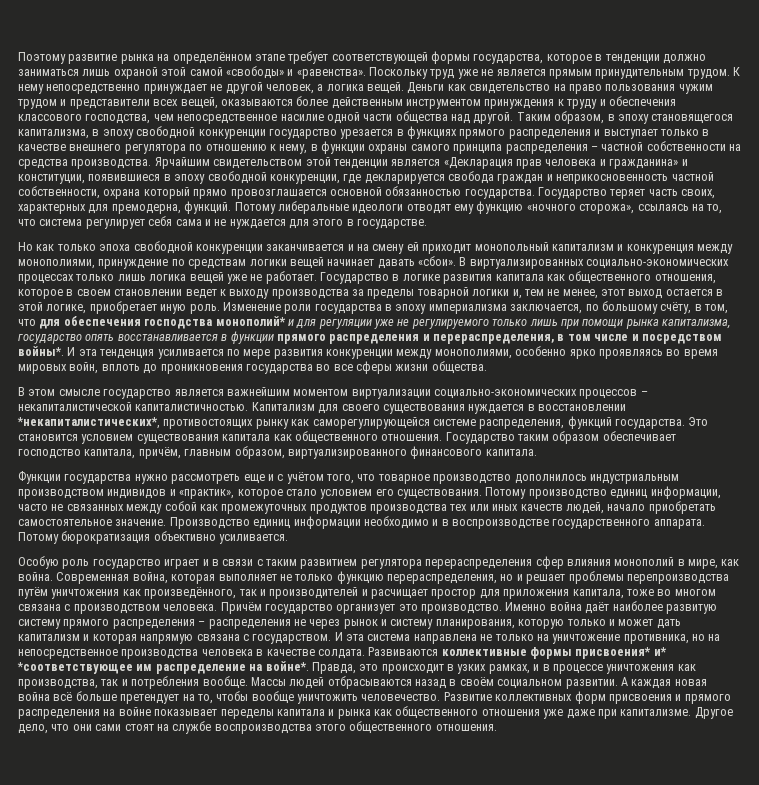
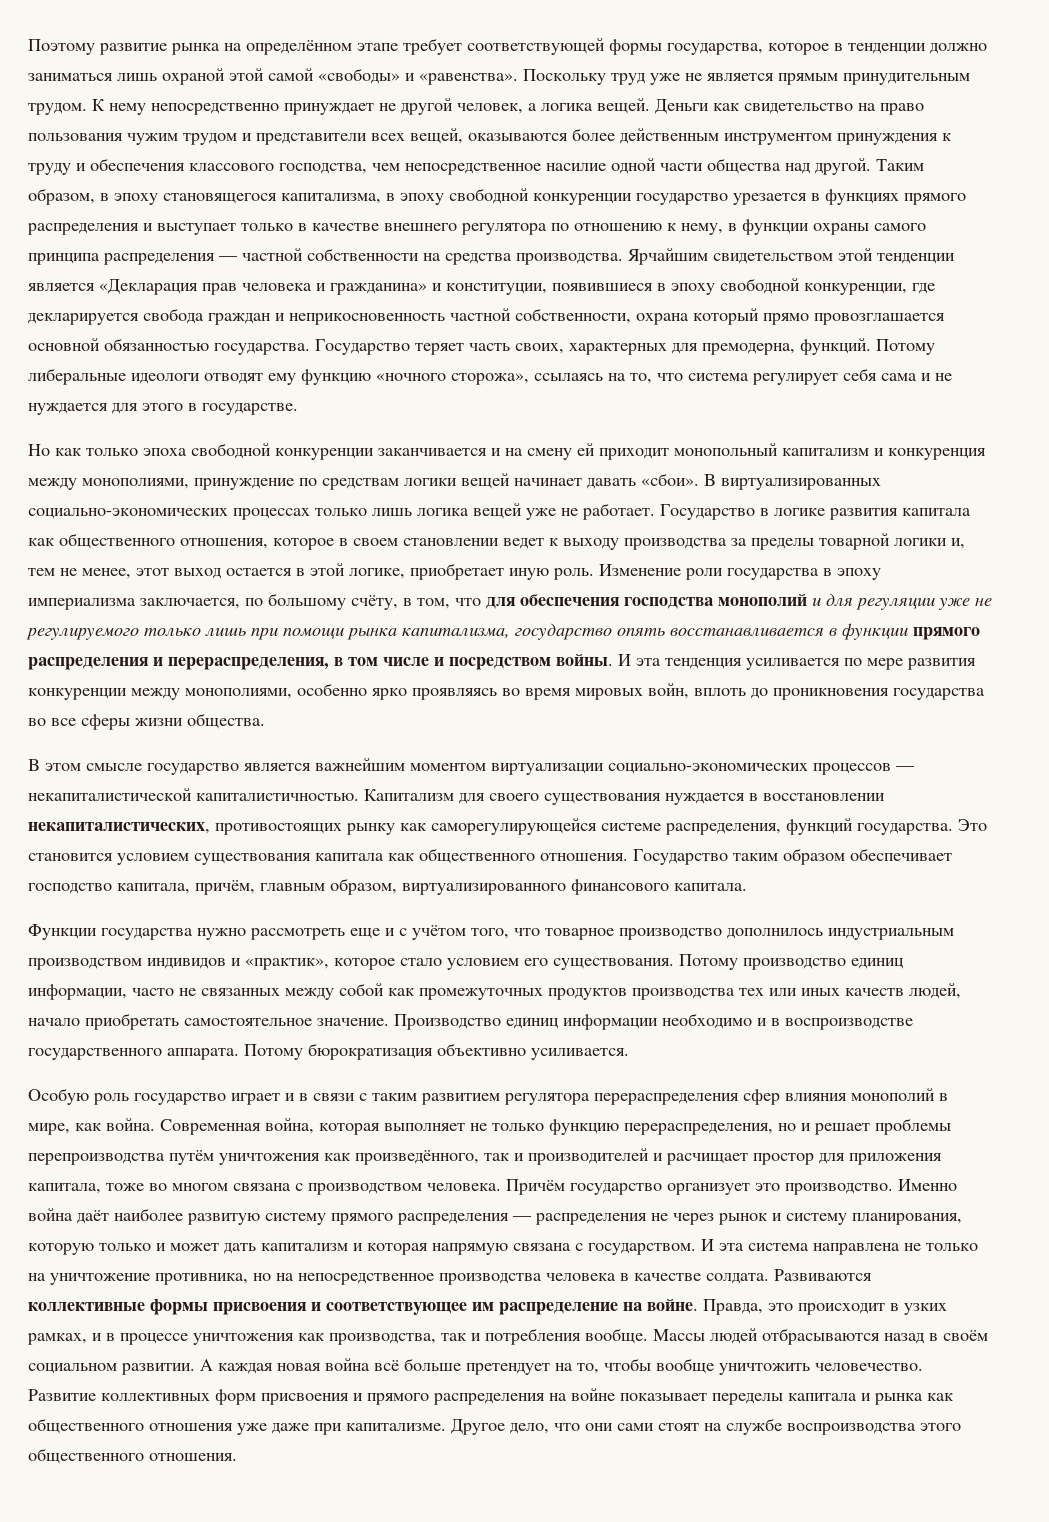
- Таким образом, в эпоху становящегося капитализма, в эпоху свободной конкуренции государство урезается в функциях прямого распределения и выступает только в качестве внешнего регулятора по отношению к нему, в функции охраны самого принципа распределения – частной собственности на средства производства.
+ Таким образом, в эпоху становящегося капитализма, в эпоху свободной конкуренции государство урезается в функциях прямого распределения и выступает только в качестве внешнего регулятора по отношению к нему, в функции охраны самого принципа распределения — частной собственности на средства производства.
- Изменение роли государства в эпоху империализма заключается, по большому счёту, в том, что для обеспечения господства монополий* и для регуляции уже не регулируемого только лишь при помощи рынка капитализма, государство опять восстанавливается в функции прямого распределения и перераспределения, в том числе и посредством войны*.
+ Изменение роли государства в эпоху империализма заключается, по большому счёту, в том, что для обеспечения господства монополий и для регуляции уже не регулируемого только лишь при помощи рынка капитализма, государство опять восстанавливается в функции прямого распределения и перераспределения, в том числе и посредством войны.
- В этом смысле государство является важнейшим моментом виртуализации социально-экономических процессов – некапиталистической капиталистичностью.
+ В этом смысле государство является важнейшим моментом виртуализации социально-экономических процессов — некапиталистической капиталистичностью.
- Капитализм для своего существования нуждается в восстановлении *некапиталистических*, противостоящих рынку как саморегулирующейся системе распределения, функций государства.
+ Капитализм для своего существования нуждается в восстановлении некапиталистических, противостоящих рынку как саморегулирующейся системе распределения, функций государства.
- Именно война даёт наиболее развитую систему прямого распределения – распределения не через рынок и систему планирования, которую только и может дать капитализм и которая напрямую связана с государством.
+ Именно война даёт наиболее развитую систему прямого распределения — распределения не через рынок и систему планирования, которую только и может дать капитализм и которая напрямую связана с государством.
- Развиваются коллективные формы присвоения* и* *соответствующее им распределение на войне*.
+ Развиваются коллективные формы присвоения и соответствующее им распределение на войне.

